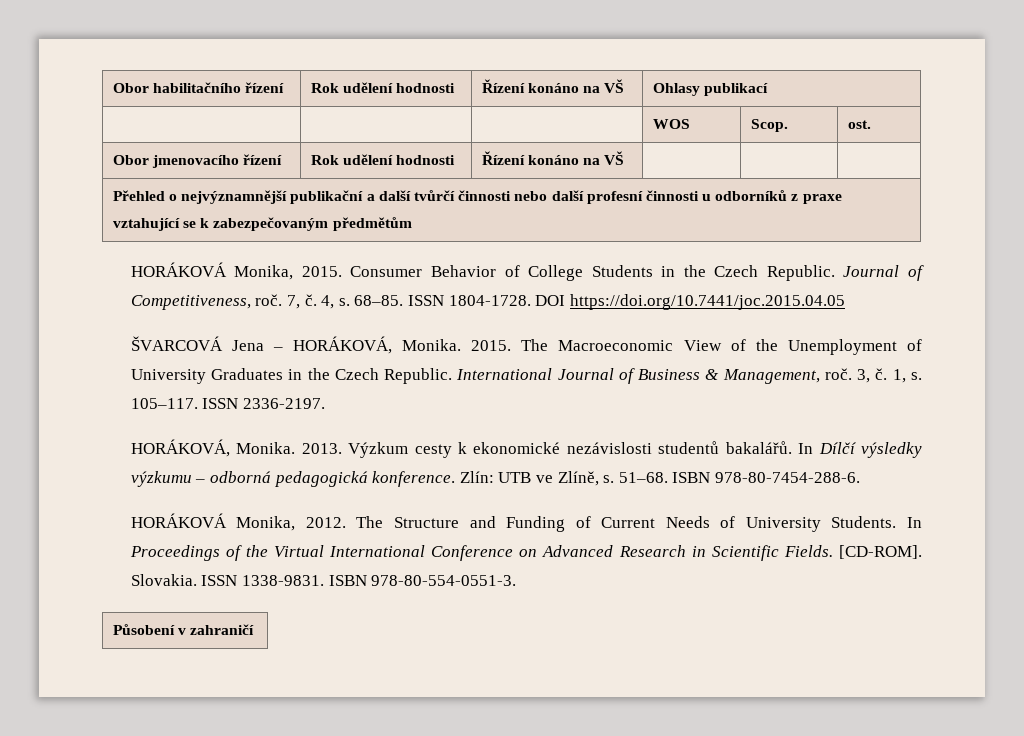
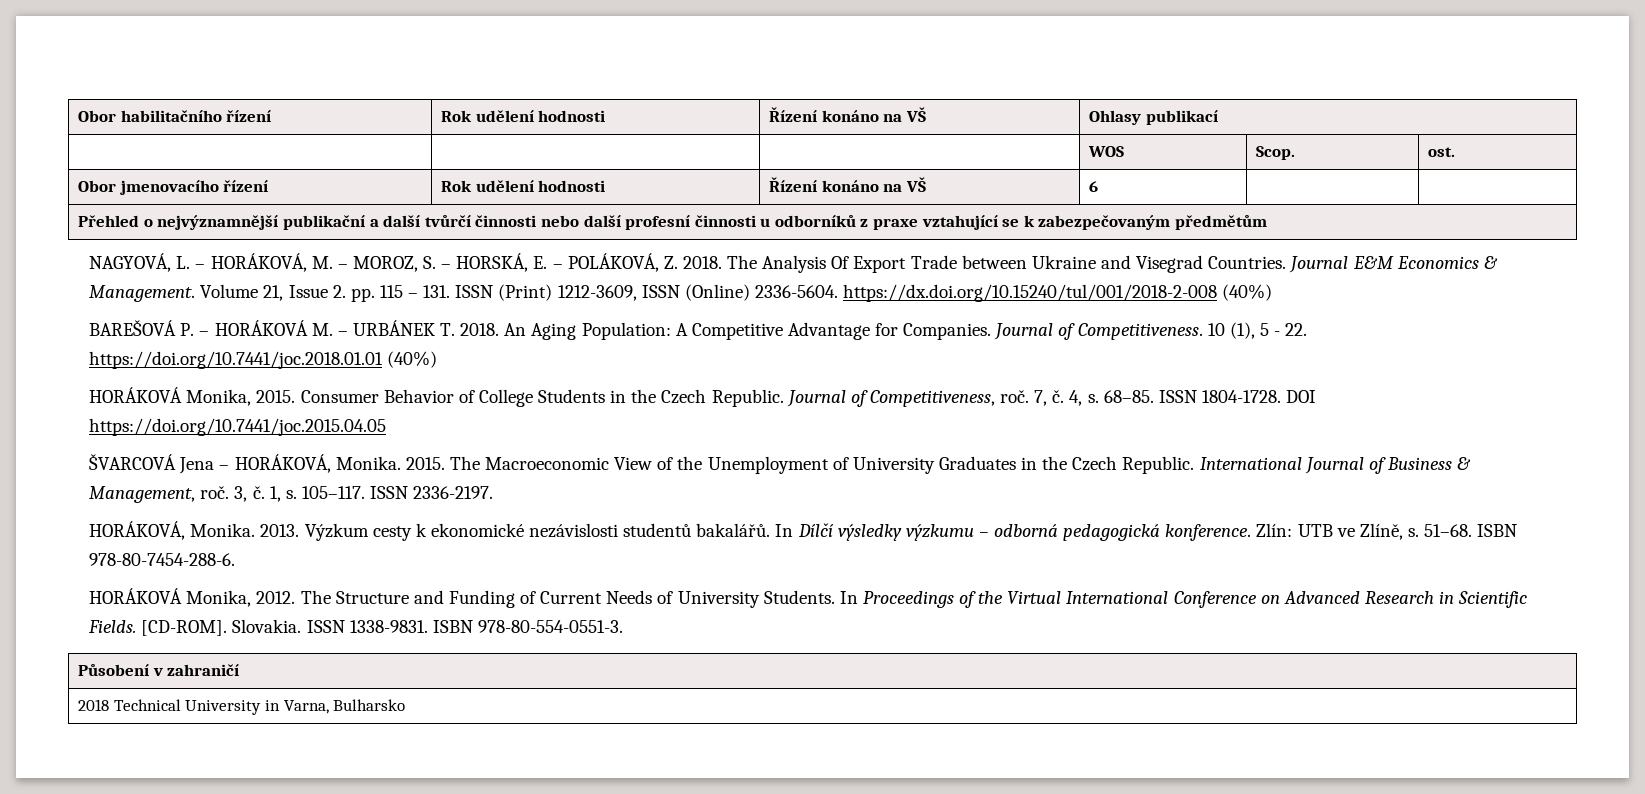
- Obor jmenovacího řízení | Rok udělení hodnosti | Řízení konáno na VŠ | | |
+ Obor jmenovacího řízení | Rok udělení hodnosti | Řízení konáno na VŠ | 6 | |
+ NAGYOVÁ, L. – HORÁKOVÁ, M. – MOROZ, S. – HORSKÁ, E. – POLÁKOVÁ, Z. 2018. The Analysis Of Export Trade between Ukraine and Visegrad Countries. Journal E&M Economics & Management. Volume 21, Issue 2. pp. 115 – 131. ISSN (Print) 1212-3609, ISSN (Online) 2336-5604. https://dx.doi.org/10.15240/tul/001/2018-2-008 (40%)
+ BAREŠOVÁ P. – HORÁKOVÁ M. – URBÁNEK T. 2018. An Aging Population: A Competitive Advantage for Companies. Journal of Competitiveness. 10 (1), 5 - 22. https://doi.org/10.7441/joc.2018.01.01 (40%)
+ 2018 Technical University in Varna, Bulharsko

